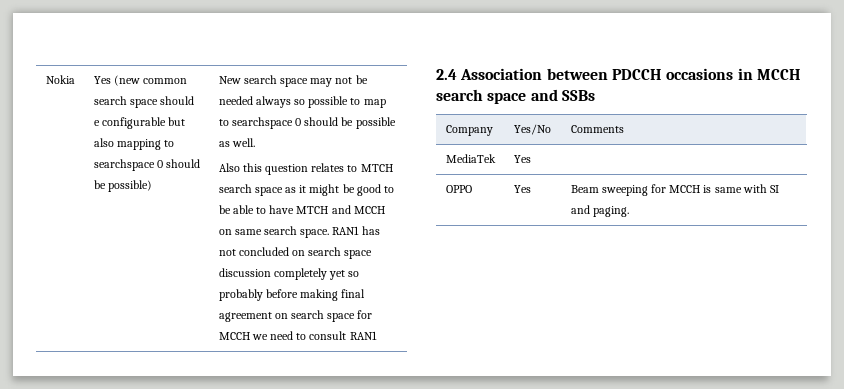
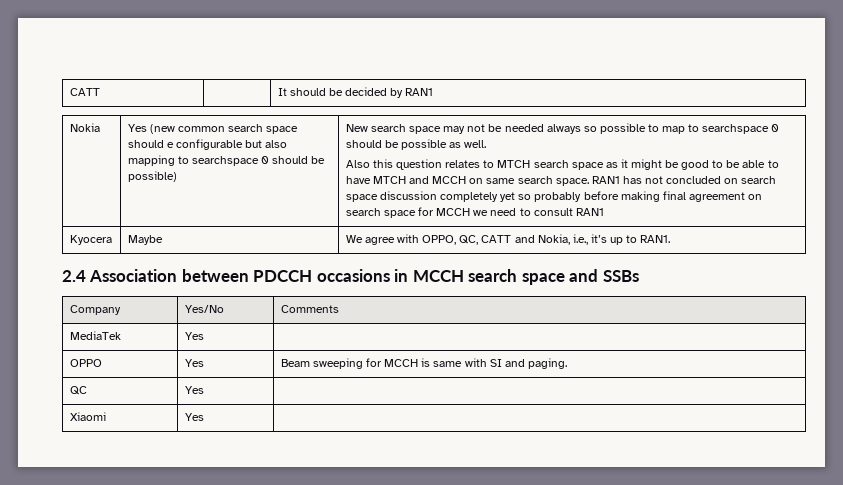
+ CATT | | It should be decided by RAN1
+ Kyocera | Maybe | We agree with OPPO, QC, CATT and Nokia, i.e., it’s up to RAN1.
+ QC | Yes |
+ Xiaomi | Yes |

